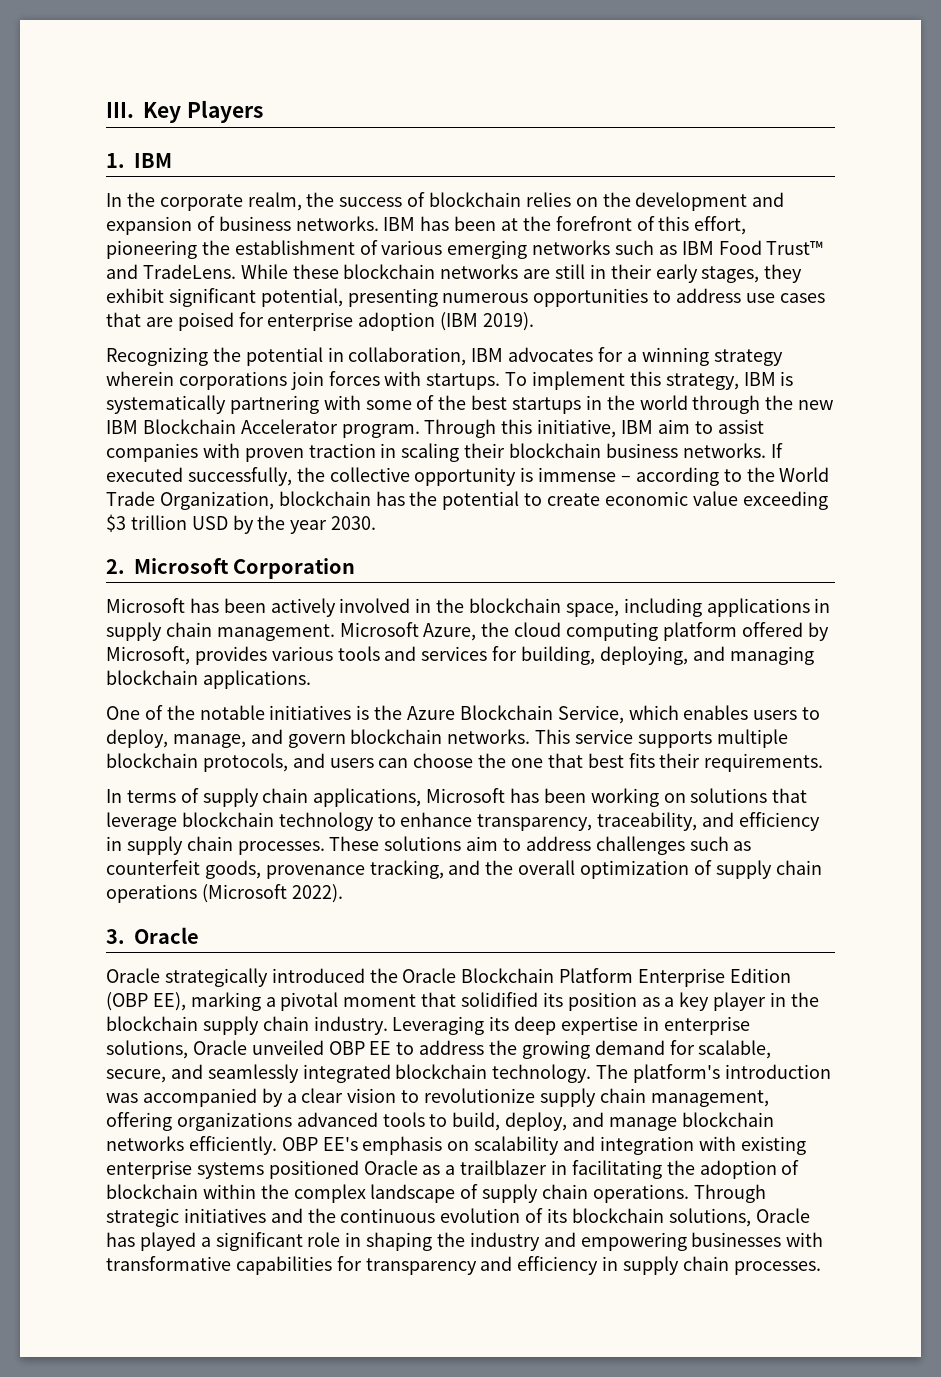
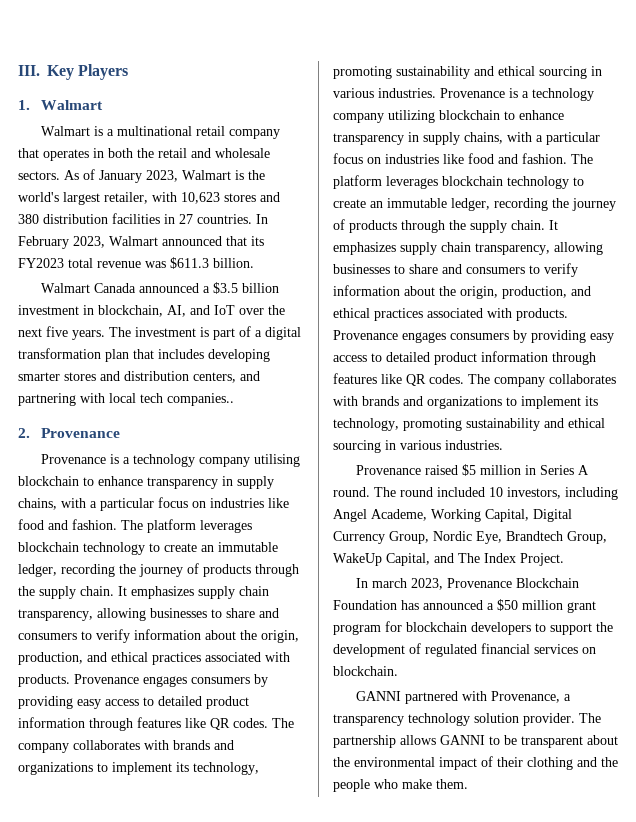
- 1. IBM
- In the corporate realm, the success of blockchain relies on the development and expansion of business networks. IBM has been at the forefront of this effort, pioneering the establishment of various emerging networks such as IBM Food Trust™ and TradeLens. While these blockchain networks are still in their early stages, they exhibit significant potential, presenting numerous opportunities to address use cases that are poised for enterprise adoption (IBM 2019).
- Recognizing the potential in collaboration, IBM advocates for a winning strategy wherein corporations join forces with startups. To implement this strategy, IBM is systematically partnering with some of the best startups in the world through the new IBM Blockchain Accelerator program. Through this initiative, IBM aim to assist companies with proven traction in scaling their blockchain business networks. If executed successfully, the collective opportunity is immense – according to the World Trade Organization, blockchain has the potential to create economic value exceeding $3 trillion USD by the year 2030.
- 2. Microsoft Corporation
- Microsoft has been actively involved in the blockchain space, including applications in supply chain management. Microsoft Azure, the cloud computing platform offered by Microsoft, provides various tools and services for building, deploying, and managing blockchain applications.
- One of the notable initiatives is the Azure Blockchain Service, which enables users to deploy, manage, and govern blockchain networks. This service supports multiple blockchain protocols, and users can choose the one that best fits their requirements.
- In terms of supply chain applications, Microsoft has been working on solutions that leverage blockchain technology to enhance transparency, traceability, and efficiency in supply chain processes. These solutions aim to address challenges such as counterfeit goods, provenance tracking, and the overall optimization of supply chain operations (Microsoft 2022).
- 3. Oracle
- Oracle strategically introduced the Oracle Blockchain Platform Enterprise Edition (OBP EE), marking a pivotal moment that solidified its position as a key player in the blockchain supply chain industry. Leveraging its deep expertise in enterprise solutions, Oracle unveiled OBP EE to address the growing demand for scalable, secure, and seamlessly integrated blockchain technology. The platform's introduction was accompanied by a clear vision to revolutionize supply chain management, offering organizations advanced tools to build, deploy, and manage blockchain networks efficiently. OBP EE's emphasis on scalability and integration with existing enterprise systems positioned Oracle as a trailblazer in facilitating the adoption of blockchain within the complex landscape of supply chain operations. Through strategic initiatives and the continuous evolution of its blockchain solutions, Oracle has played a significant role in shaping the industry and empowering businesses with transformative capabilities for transparency and efficiency in supply chain processes.
+ 1. Walmart
+ Walmart is a multinational retail company that operates in both the retail and wholesale sectors. As of January 2023, Walmart is the world's largest retailer, with 10,623 stores and 380 distribution facilities in 27 countries. In February 2023, Walmart announced that its FY2023 total revenue was $611.3 billion.
+ Walmart Canada announced a $3.5 billion investment in blockchain, AI, and IoT over the next five years. The investment is part of a digital transformation plan that includes developing smarter stores and distribution centers, and partnering with local tech companies..
+ 2. Provenance
+ Provenance is a technology company utilising blockchain to enhance transparency in supply chains, with a particular focus on industries like food and fashion. The platform leverages blockchain technology to create an immutable ledger, recording the journey of products through the supply chain. It emphasizes supply chain transparency, allowing businesses to share and consumers to verify information about the origin, production, and ethical practices associated with products. Provenance engages consumers by providing easy access to detailed product information through features like QR codes. The company collaborates with brands and organizations to implement its technology, promoting sustainability and ethical sourcing in various industries. Provenance is a technology company utilizing blockchain to enhance transparency in supply chains, with a particular focus on industries like food and fashion. The platform leverages blockchain technology to create an immutable ledger, recording the journey of products through the supply chain. It emphasizes supply chain transparency, allowing businesses to share and consumers to verify information about the origin, production, and ethical practices associated with products. Provenance engages consumers by providing easy access to detailed product information through features like QR codes. The company collaborates with brands and organizations to implement its technology, promoting sustainability and ethical sourcing in various industries.
+ Provenance raised $5 million in Series A round. The round included 10 investors, including Angel Academe, Working Capital, Digital Currency Group, Nordic Eye, Brandtech Group, WakeUp Capital, and The Index Project.
+ In march 2023, Provenance Blockchain Foundation has announced a $50 million grant program for blockchain developers to support the development of regulated financial services on blockchain.
+ GANNI partnered with Provenance, a transparency technology solution provider. The partnership allows GANNI to be transparent about the environmental impact of their clothing and the people who make them.

